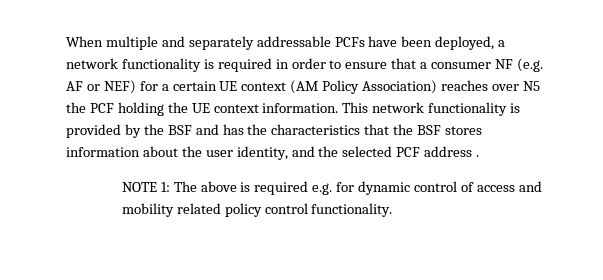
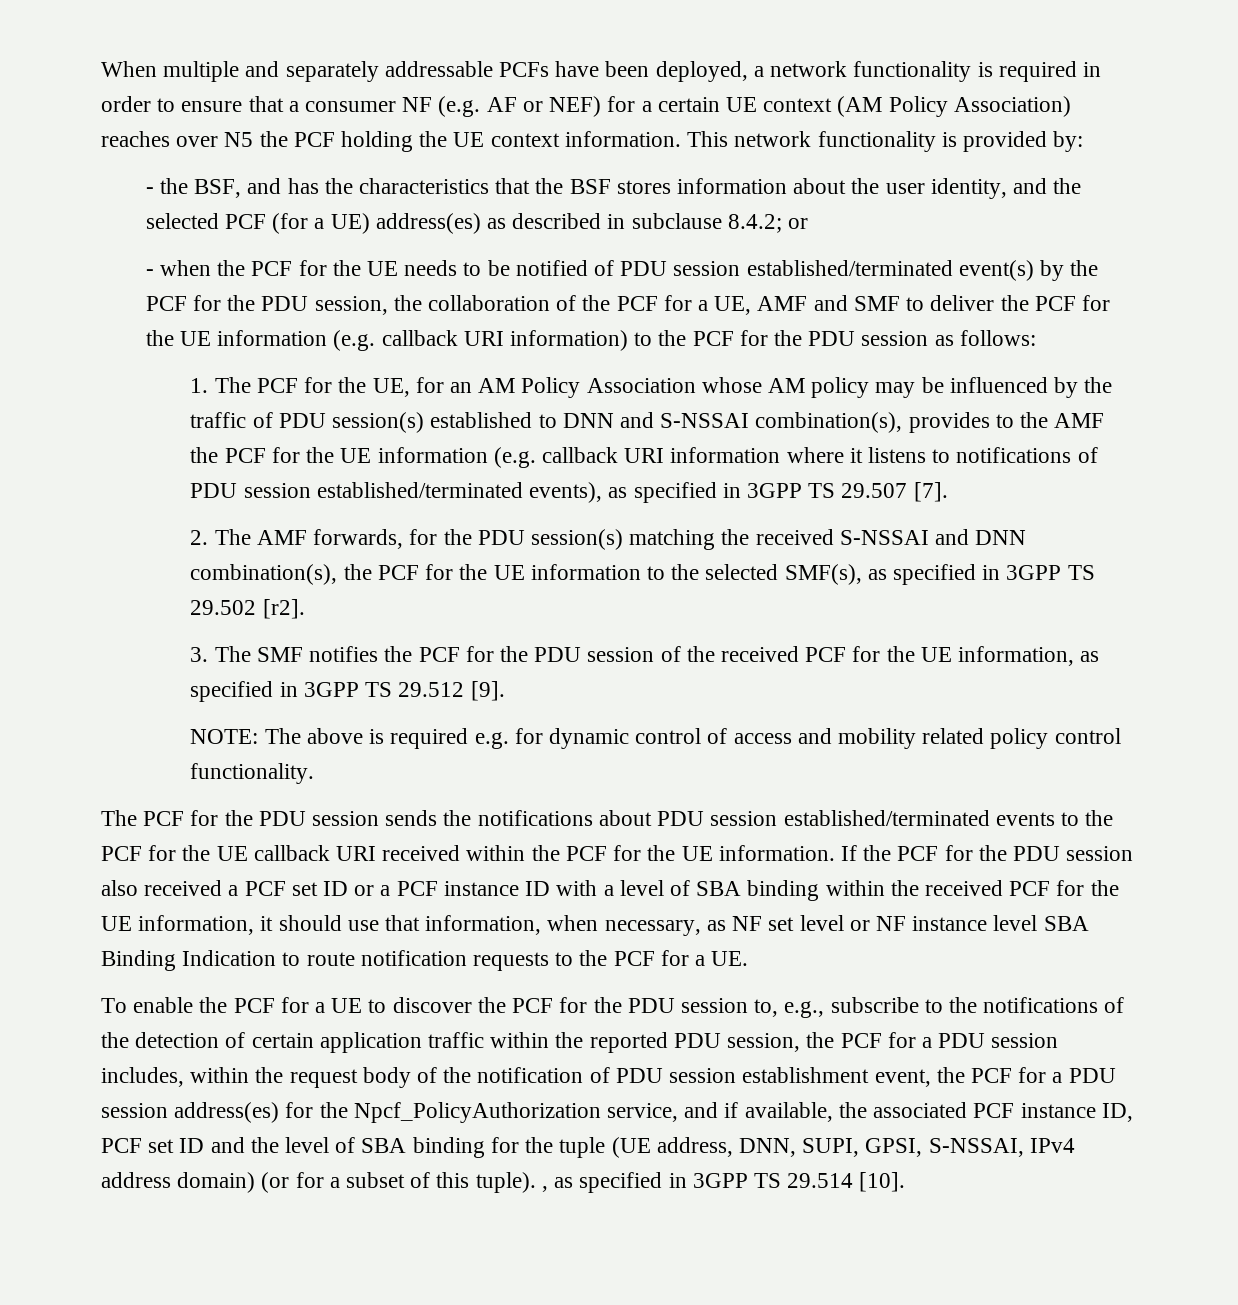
- This network functionality is provided by the BSF and has the characteristics that the BSF stores information about the user identity, and the selected PCF address .
- NOTE 1: The above is required e.g. for dynamic control of access and mobility related policy control functionality.
+ This network functionality is provided by:
+ - the BSF, and has the characteristics that the BSF stores information about the user identity, and the selected PCF (for a UE) address(es) as described in subclause 8.4.2; or
+ - when the PCF for the UE needs to be notified of PDU session established/terminated event(s) by the PCF for the PDU session, the collaboration of the PCF for a UE, AMF and SMF to deliver the PCF for the UE information (e.g. callback URI information) to the PCF for the PDU session as follows:
+ 1. The PCF for the UE, for an AM Policy Association whose AM policy may be influenced by the traffic of PDU session(s) established to DNN and S-NSSAI combination(s), provides to the AMF the PCF for the UE information (e.g. callback URI information where it listens to notifications of PDU session established/terminated events), as specified in 3GPP TS 29.507 [7].
+ 2. The AMF forwards, for the PDU session(s) matching the received S-NSSAI and DNN combination(s), the PCF for the UE information to the selected SMF(s), as specified in 3GPP TS 29.502 [r2].
+ 3. The SMF notifies the PCF for the PDU session of the received PCF for the UE information, as specified in 3GPP TS 29.512 [9].
+ NOTE: The above is required e.g. for dynamic control of access and mobility related policy control functionality.
+ The PCF for the PDU session sends the notifications about PDU session established/terminated events to the PCF for the UE callback URI received within the PCF for the UE information. If the PCF for the PDU session also received a PCF set ID or a PCF instance ID with a level of SBA binding within the received PCF for the UE information, it should use that information, when necessary, as NF set level or NF instance level SBA Binding Indication to route notification requests to the PCF for a UE.
+ To enable the PCF for a UE to discover the PCF for the PDU session to, e.g., subscribe to the notifications of the detection of certain application traffic within the reported PDU session, the PCF for a PDU session includes, within the request body of the notification of PDU session establishment event, the PCF for a PDU session address(es) for the Npcf_PolicyAuthorization service, and if available, the associated PCF instance ID, PCF set ID and the level of SBA binding for the tuple (UE address, DNN, SUPI, GPSI, S-NSSAI, IPv4 address domain) (or for a subset of this tuple). , as specified in 3GPP TS 29.514 [10].

